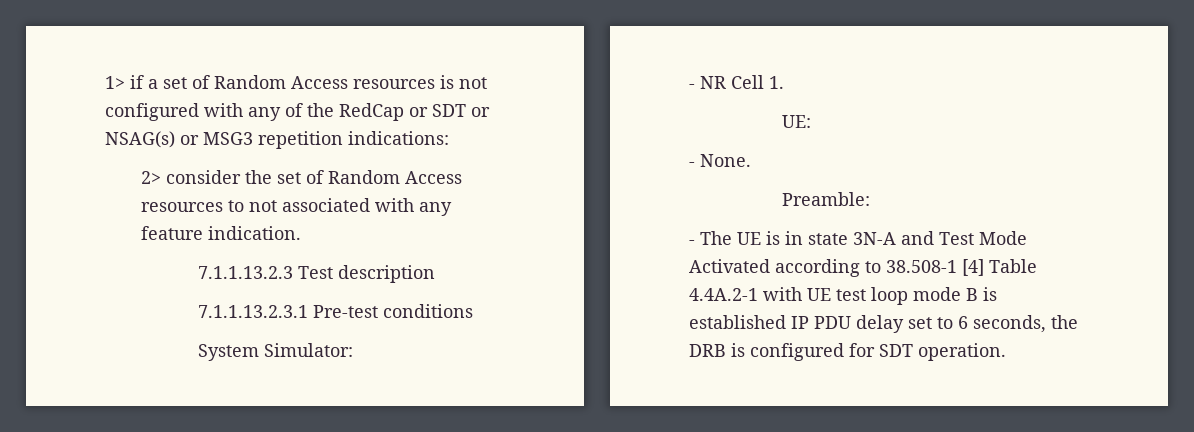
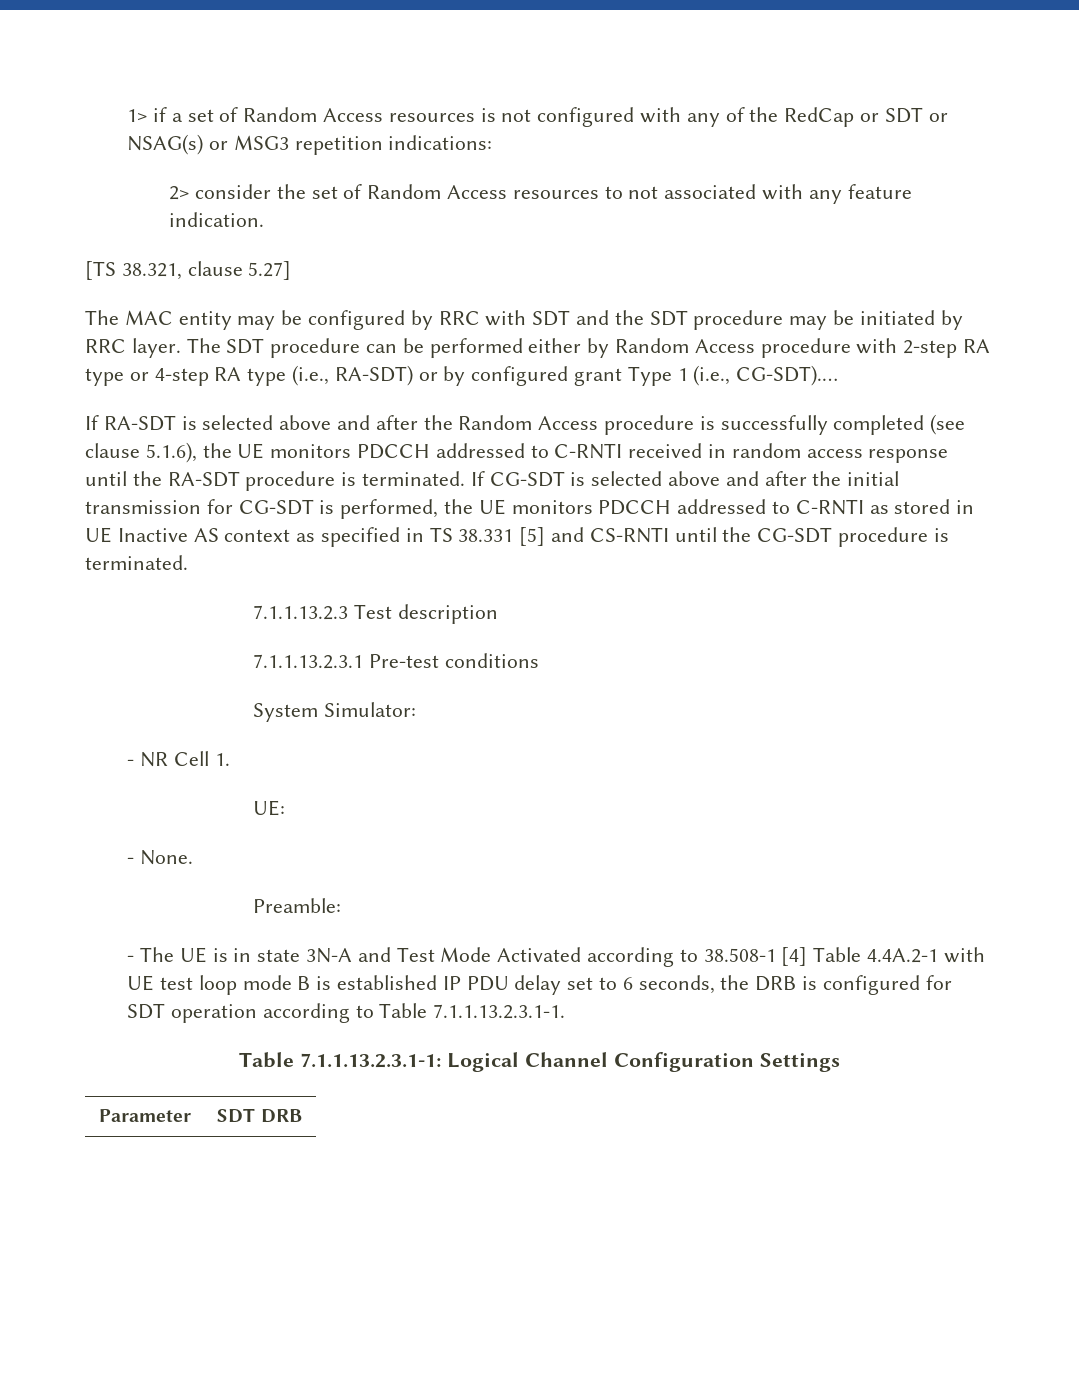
+ [TS 38.321, clause 5.27]
+ The MAC entity may be configured by RRC with SDT and the SDT procedure may be initiated by RRC layer. The SDT procedure can be performed either by Random Access procedure with 2-step RA type or 4-step RA type (i.e., RA-SDT) or by configured grant Type 1 (i.e., CG-SDT).…
+ If RA-SDT is selected above and after the Random Access procedure is successfully completed (see clause 5.1.6), the UE monitors PDCCH addressed to C-RNTI received in random access response until the RA-SDT procedure is terminated. If CG-SDT is selected above and after the initial transmission for CG-SDT is performed, the UE monitors PDCCH addressed to C-RNTI as stored in UE Inactive AS context as specified in TS 38.331 [5] and CS-RNTI until the CG-SDT procedure is terminated.
- - The UE is in state 3N-A and Test Mode Activated according to 38.508-1 [4] Table 4.4A.2-1 with UE test loop mode B is established IP PDU delay set to 6 seconds, the DRB is configured for SDT operation.
+ - The UE is in state 3N-A and Test Mode Activated according to 38.508-1 [4] Table 4.4A.2-1 with UE test loop mode B is established IP PDU delay set to 6 seconds, the DRB is configured for SDT operation according to Table 7.1.1.13.2.3.1-1.
+ Table 7.1.1.13.2.3.1-1: Logical Channel Configuration Settings
+ Parameter | SDT DRB

